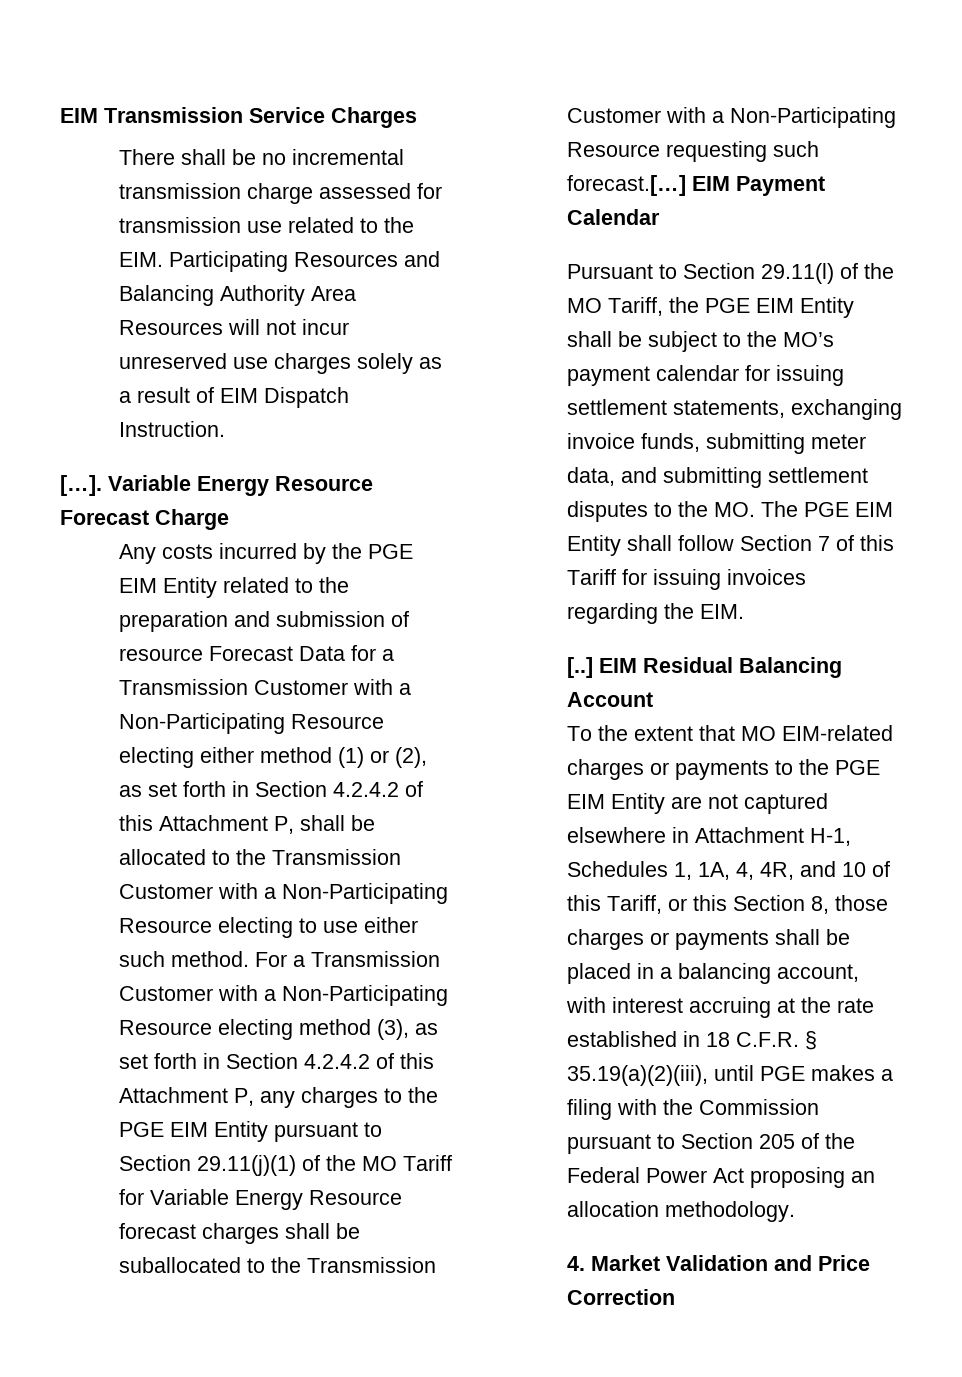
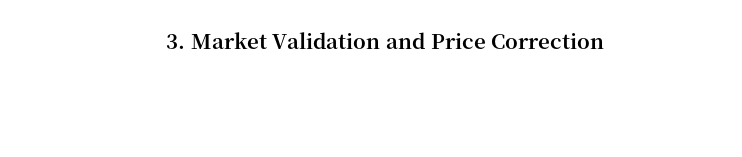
- EIM Transmission Service Charges
- There shall be no incremental transmission charge assessed for transmission use related to the EIM. Participating Resources and Balancing Authority Area Resources will not incur unreserved use charges solely as a result of EIM Dispatch Instruction.
- […]. Variable Energy Resource Forecast Charge
- Any costs incurred by the PGE EIM Entity related to the preparation and submission of resource Forecast Data for a Transmission Customer with a Non-Participating Resource electing either method (1) or (2), as set forth in Section 4.2.4.2 of this Attachment P, shall be allocated to the Transmission Customer with a Non-Participating Resource electing to use either such method. For a Transmission Customer with a Non-Participating Resource electing method (3), as set forth in Section 4.2.4.2 of this Attachment P, any charges to the PGE EIM Entity pursuant to Section 29.11(j)(1) of the MO Tariff for Variable Energy Resource forecast charges shall be suballocated to the Transmission Customer with a Non-Participating Resource requesting such forecast.[…] EIM Payment Calendar
- Pursuant to Section 29.11(l) of the MO Tariff, the PGE EIM Entity shall be subject to the MO’s payment calendar for issuing settlement statements, exchanging invoice funds, submitting meter data, and submitting settlement disputes to the MO. The PGE EIM Entity shall follow Section 7 of this Tariff for issuing invoices regarding the EIM.
- [..] EIM Residual Balancing Account
- To the extent that MO EIM-related charges or payments to the PGE EIM Entity are not captured elsewhere in Attachment H-1, Schedules 1, 1A, 4, 4R, and 10 of this Tariff, or this Section 8, those charges or payments shall be placed in a balancing account, with interest accruing at the rate established in 18 C.F.R. § 35.19(a)(2)(iii), until PGE makes a filing with the Commission pursuant to Section 205 of the Federal Power Act proposing an allocation methodology.
- 4. Market Validation and Price Correction
+ 3. Market Validation and Price Correction

